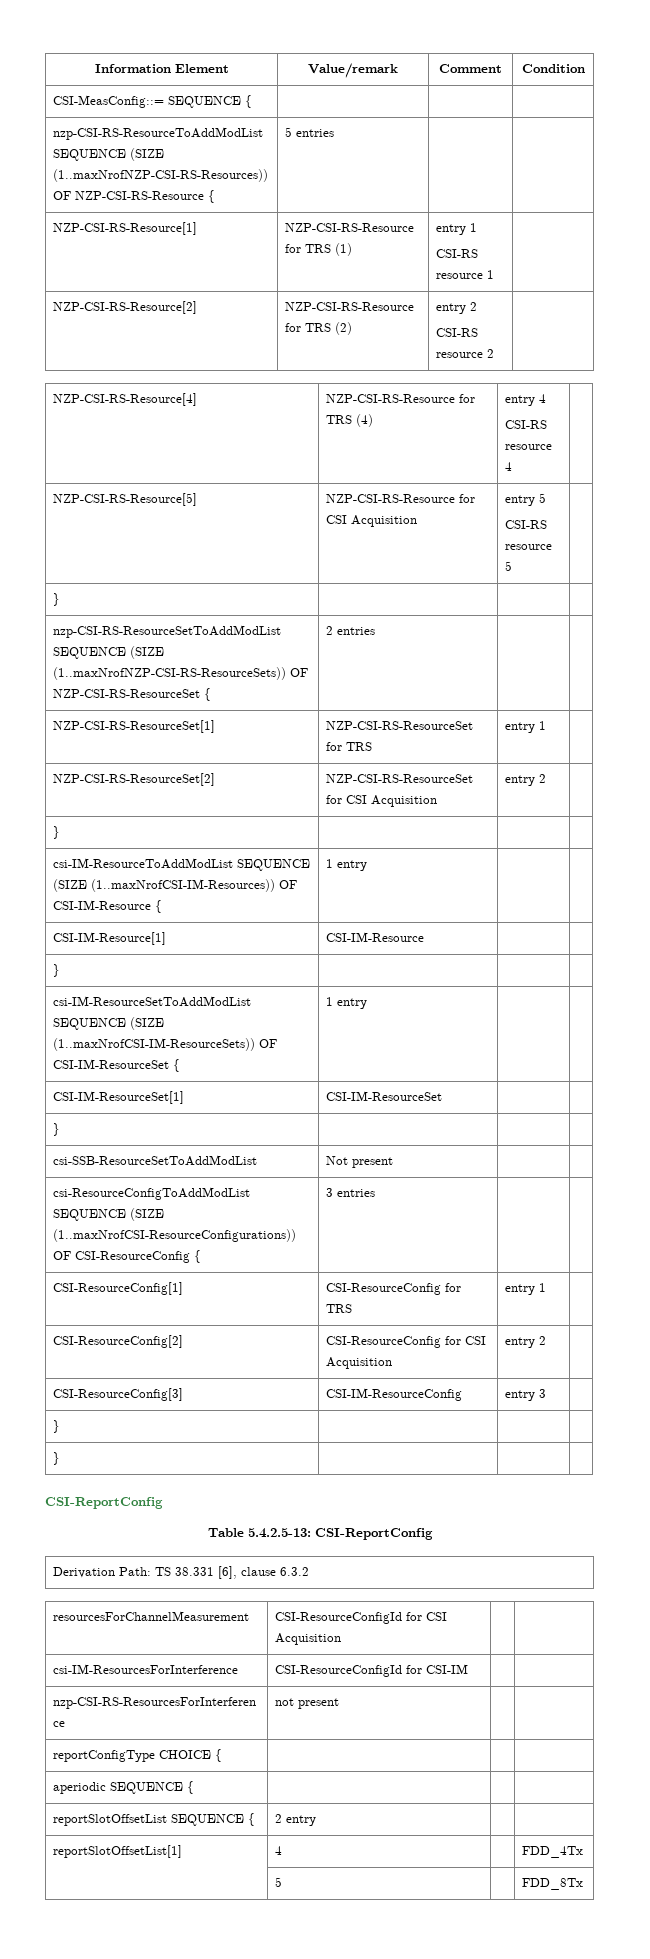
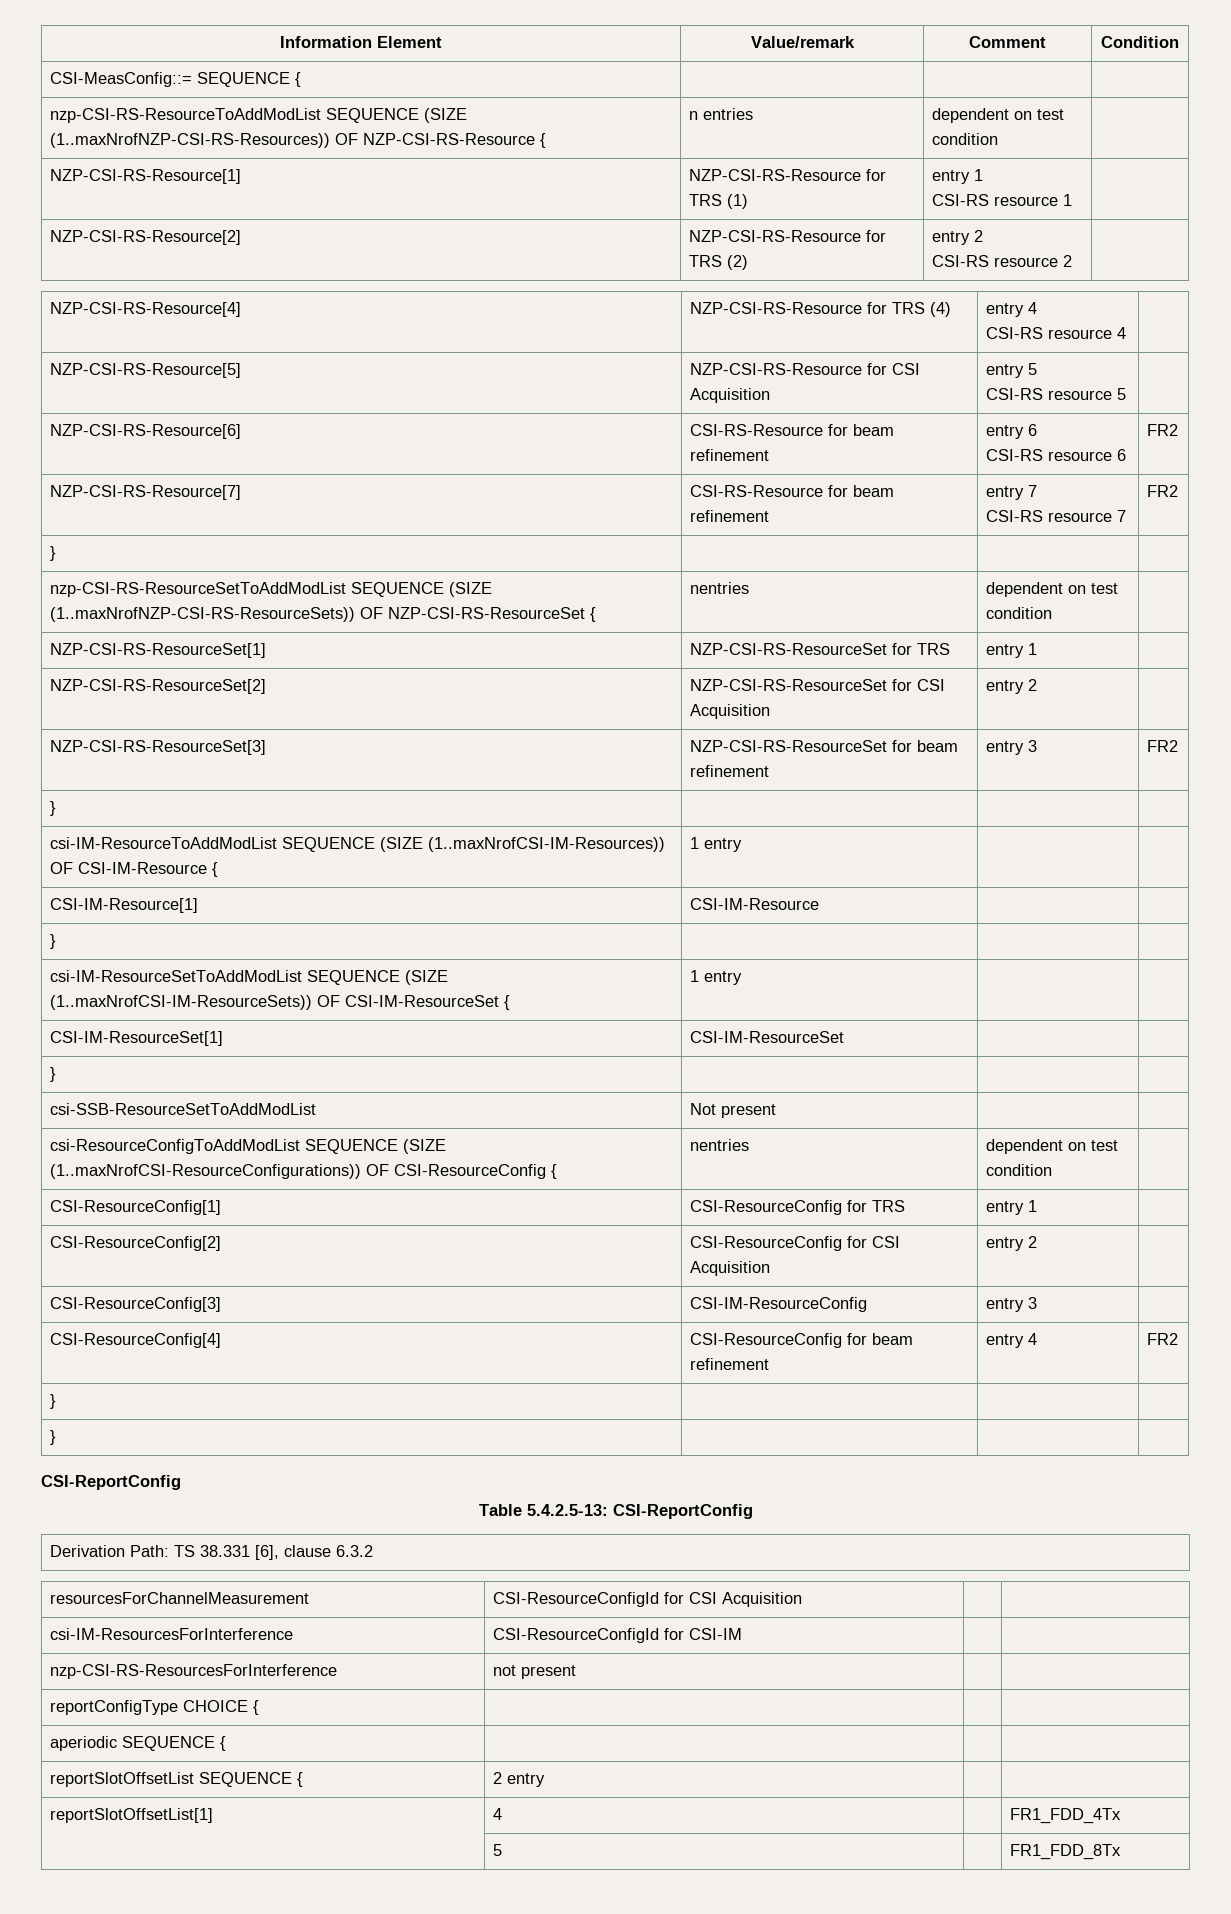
- nzp-CSI-RS-ResourceToAddModList SEQUENCE (SIZE (1..maxNrofNZP-CSI-RS-Resources)) OF NZP-CSI-RS-Resource { | 5 entries | |
+ nzp-CSI-RS-ResourceToAddModList SEQUENCE (SIZE (1..maxNrofNZP-CSI-RS-Resources)) OF NZP-CSI-RS-Resource { | n entries | dependent on test condition |
+ NZP-CSI-RS-Resource[6] | CSI-RS-Resource for beam refinement | entry 6
+ CSI-RS resource 6 | FR2
+ NZP-CSI-RS-Resource[7] | CSI-RS-Resource for beam refinement | entry 7
+ CSI-RS resource 7 | FR2
- nzp-CSI-RS-ResourceSetToAddModList SEQUENCE (SIZE (1..maxNrofNZP-CSI-RS-ResourceSets)) OF NZP-CSI-RS-ResourceSet { | 2 entries | |
+ nzp-CSI-RS-ResourceSetToAddModList SEQUENCE (SIZE (1..maxNrofNZP-CSI-RS-ResourceSets)) OF NZP-CSI-RS-ResourceSet { | nentries | dependent on test condition |
+ NZP-CSI-RS-ResourceSet[3] | NZP-CSI-RS-ResourceSet for beam refinement | entry 3 | FR2
- csi-ResourceConfigToAddModList SEQUENCE (SIZE (1..maxNrofCSI-ResourceConfigurations)) OF CSI-ResourceConfig { | 3 entries | |
+ csi-ResourceConfigToAddModList SEQUENCE (SIZE (1..maxNrofCSI-ResourceConfigurations)) OF CSI-ResourceConfig { | nentries | dependent on test condition |
+ CSI-ResourceConfig[4] | CSI-ResourceConfig for beam refinement | entry 4 | FR2
- reportSlotOffsetList[1] | 4 | | FDD_4Tx
+ reportSlotOffsetList[1] | 4 | | FR1_FDD_4Tx
- | 5 | | FDD_8Tx
+ | 5 | | FR1_FDD_8Tx

